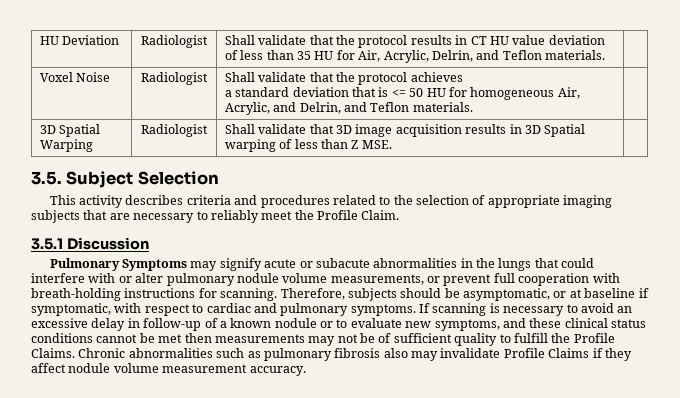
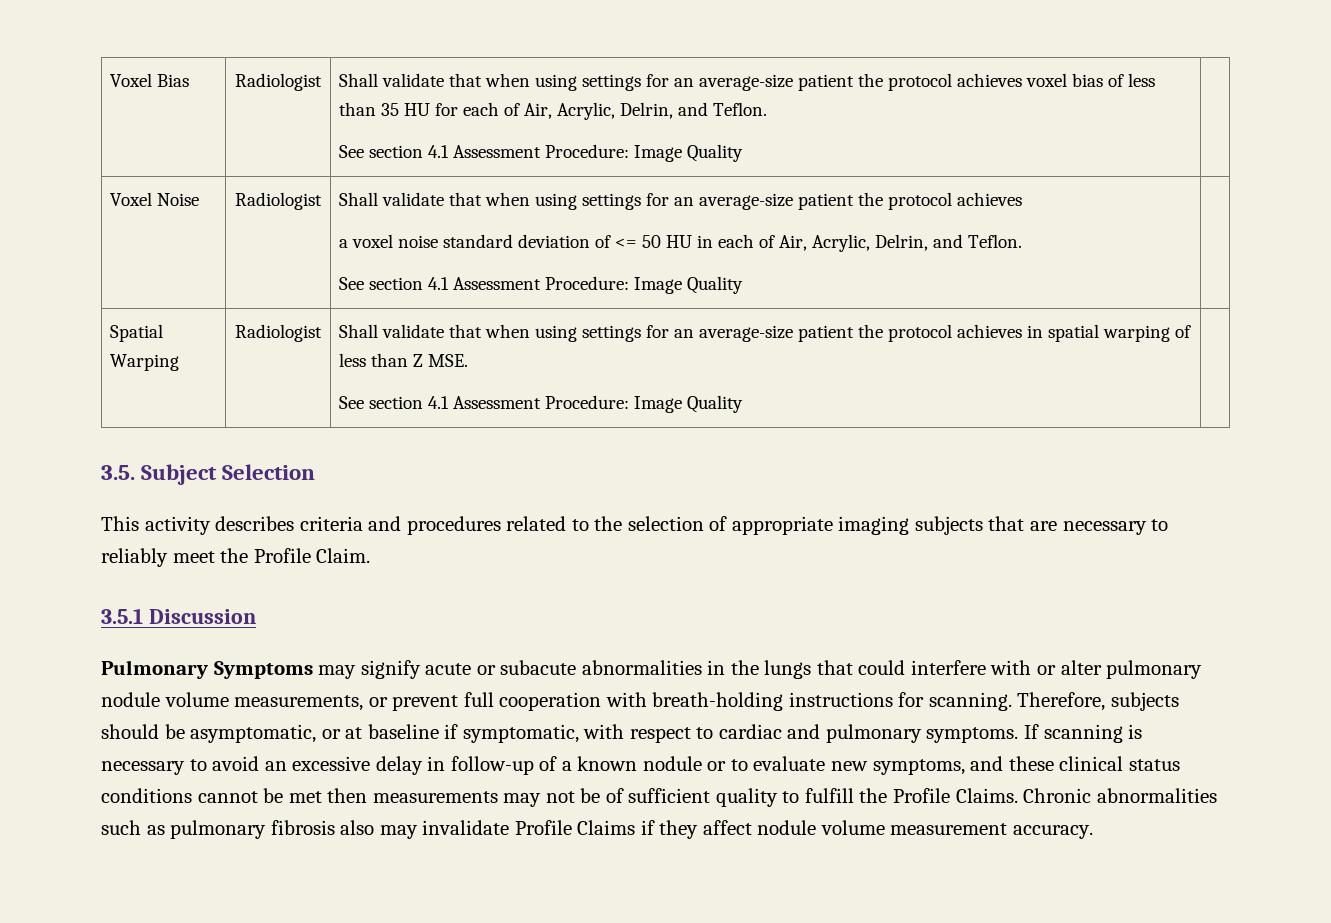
- HU Deviation | Radiologist | Shall validate that the protocol results in CT HU value deviation of less than 35 HU for Air, Acrylic, Delrin, and Teflon materials. |
+ Voxel Bias | Radiologist | Shall validate that when using settings for an average-size patient the protocol achieves voxel bias of less than 35 HU for each of Air, Acrylic, Delrin, and Teflon.
+ See section 4.1 Assessment Procedure: Image Quality |
- Voxel Noise | Radiologist | Shall validate that the protocol achieves
- a standard deviation that is <= 50 HU for homogeneous Air, Acrylic, and Delrin, and Teflon materials. |
- 3D Spatial Warping | Radiologist | Shall validate that 3D image acquisition results in 3D Spatial warping of less than Z MSE. |
+ Voxel Noise | Radiologist | Shall validate that when using settings for an average-size patient the protocol achieves
+ a voxel noise standard deviation of <= 50 HU in each of Air, Acrylic, Delrin, and Teflon.
+ See section 4.1 Assessment Procedure: Image Quality |
+ Spatial Warping | Radiologist | Shall validate that when using settings for an average-size patient the protocol achieves in spatial warping of less than Z MSE.
+ See section 4.1 Assessment Procedure: Image Quality |

